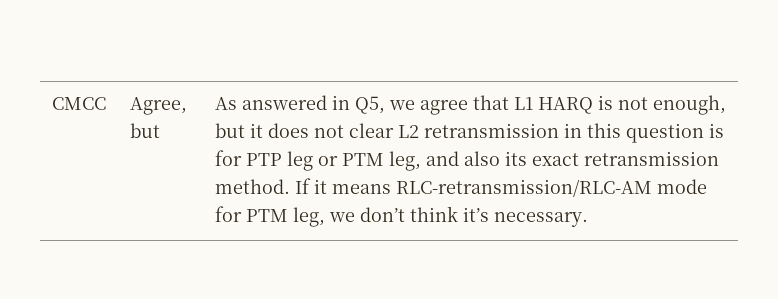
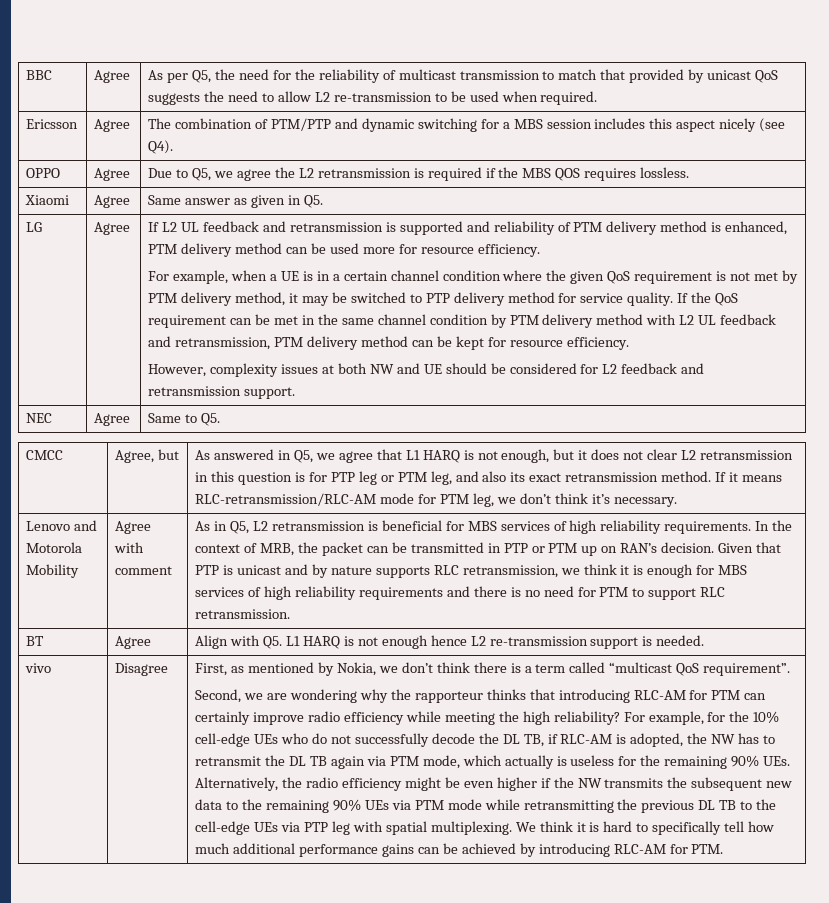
+ BBC | Agree | As per Q5, the need for the reliability of multicast transmission to match that provided by unicast QoS suggests the need to allow L2 re-transmission to be used when required.
+ Ericsson | Agree | The combination of PTM/PTP and dynamic switching for a MBS session includes this aspect nicely (see Q4).
+ OPPO | Agree | Due to Q5, we agree the L2 retransmission is required if the MBS QOS requires lossless.
+ Xiaomi | Agree | Same answer as given in Q5.
+ LG | Agree | If L2 UL feedback and retransmission is supported and reliability of PTM delivery method is enhanced, PTM delivery method can be used more for resource efficiency.
+ For example, when a UE is in a certain channel condition where the given QoS requirement is not met by PTM delivery method, it may be switched to PTP delivery method for service quality. If the QoS requirement can be met in the same channel condition by PTM delivery method with L2 UL feedback and retransmission, PTM delivery method can be kept for resource efficiency.
+ However, complexity issues at both NW and UE should be considered for L2 feedback and retransmission support.
+ NEC | Agree | Same to Q5.
+ Lenovo and Motorola Mobility | Agree with comment | As in Q5, L2 retransmission is beneficial for MBS services of high reliability requirements. In the context of MRB, the packet can be transmitted in PTP or PTM up on RAN’s decision. Given that PTP is unicast and by nature supports RLC retransmission, we think it is enough for MBS services of high reliability requirements and there is no need for PTM to support RLC retransmission.
+ BT | Agree | Align with Q5. L1 HARQ is not enough hence L2 re-transmission support is needed.
+ vivo | Disagree | First, as mentioned by Nokia, we don’t think there is a term called “multicast QoS requirement”.
+ Second, we are wondering why the rapporteur thinks that introducing RLC-AM for PTM can certainly improve radio efficiency while meeting the high reliability? For example, for the 10% cell-edge UEs who do not successfully decode the DL TB, if RLC-AM is adopted, the NW has to retransmit the DL TB again via PTM mode, which actually is useless for the remaining 90% UEs. Alternatively, the radio efficiency might be even higher if the NW transmits the subsequent new data to the remaining 90% UEs via PTM mode while retransmitting the previous DL TB to the cell-edge UEs via PTP leg with spatial multiplexing. We think it is hard to specifically tell how much additional performance gains can be achieved by introducing RLC-AM for PTM.

